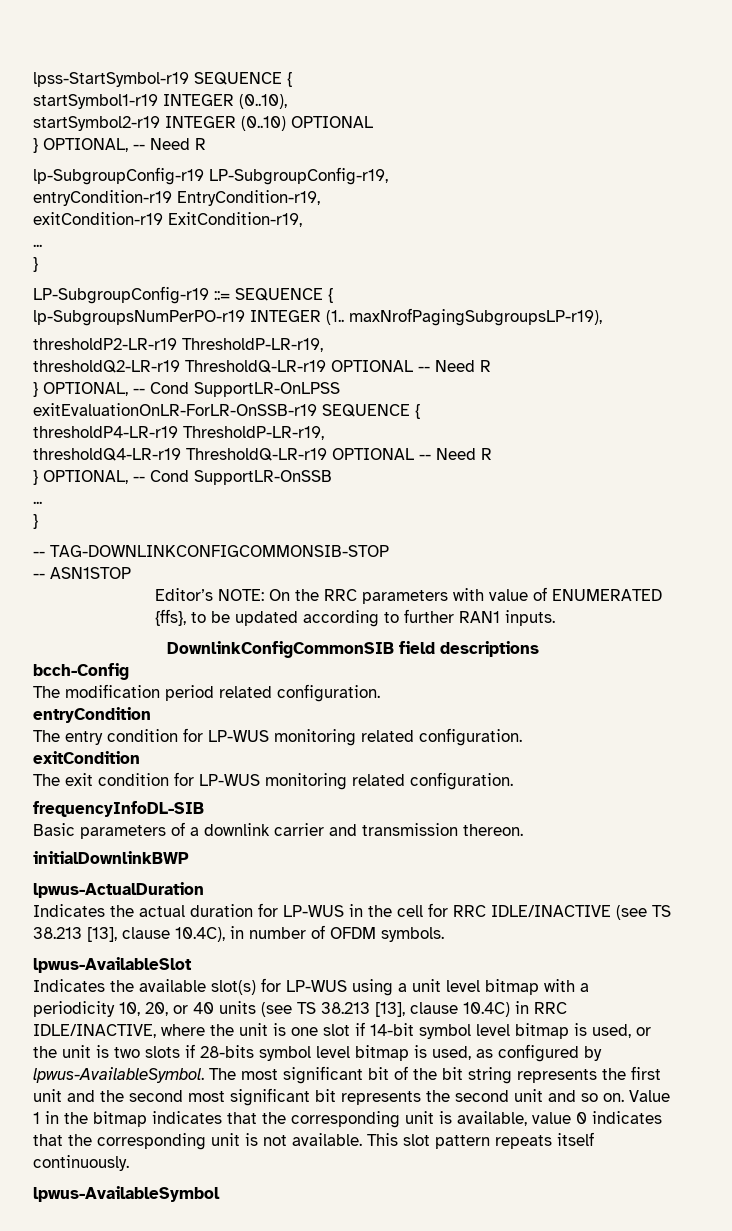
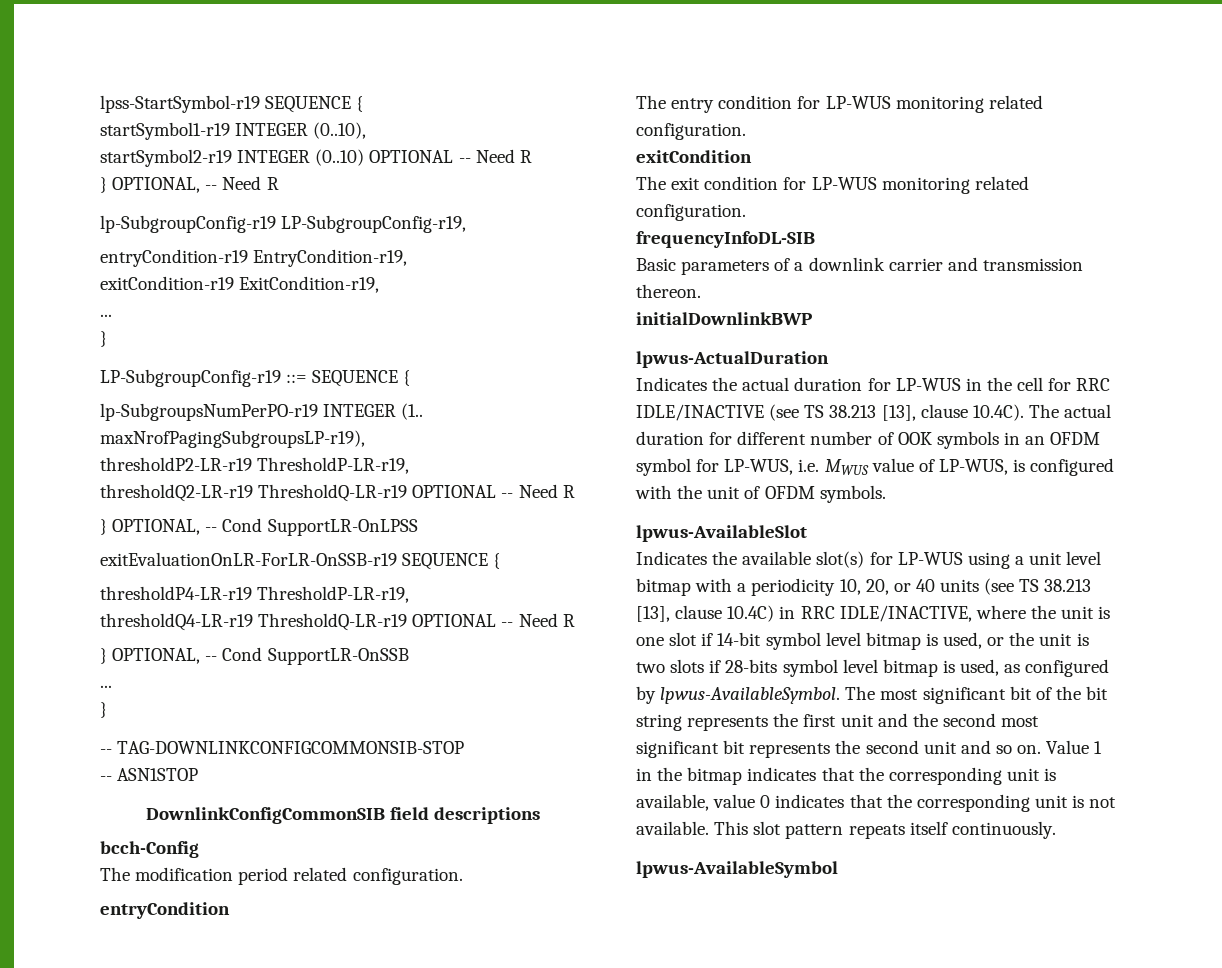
- startSymbol2-r19 INTEGER (0..10) OPTIONAL
+ startSymbol2-r19 INTEGER (0..10) OPTIONAL -- Need R
- Editor’s NOTE: On the RRC parameters with value of ENUMERATED {ffs}, to be updated according to further RAN1 inputs.
- Indicates the actual duration for LP-WUS in the cell for RRC IDLE/INACTIVE (see TS 38.213 [13], clause 10.4C), in number of OFDM symbols.
+ Indicates the actual duration for LP-WUS in the cell for RRC IDLE/INACTIVE (see TS 38.213 [13], clause 10.4C). The actual duration for different number of OOK symbols in an OFDM symbol for LP-WUS, i.e. MWUS value of LP-WUS, is configured with the unit of OFDM symbols.

